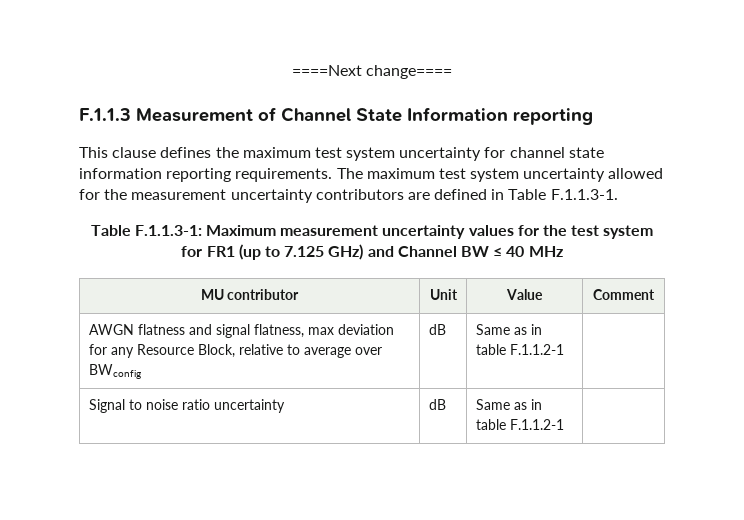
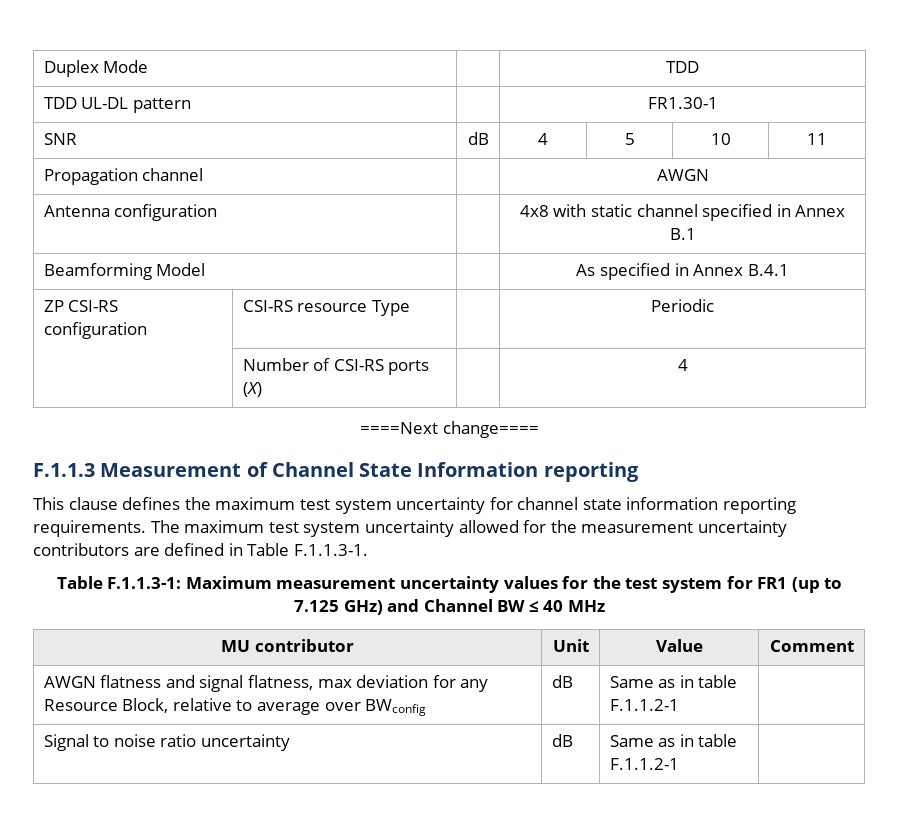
+ Duplex Mode | | TDD
+ TDD UL-DL pattern | | FR1.30-1
+ SNR | dB | 4 | 5 | 10 | 11
+ Propagation channel | | AWGN
+ Antenna configuration | | 4x8 with static channel specified in Annex B.1
+ Beamforming Model | | As specified in Annex B.4.1
+ ZP CSI-RS configuration | CSI-RS resource Type | | Periodic
+ | Number of CSI-RS ports (X) | | 4

